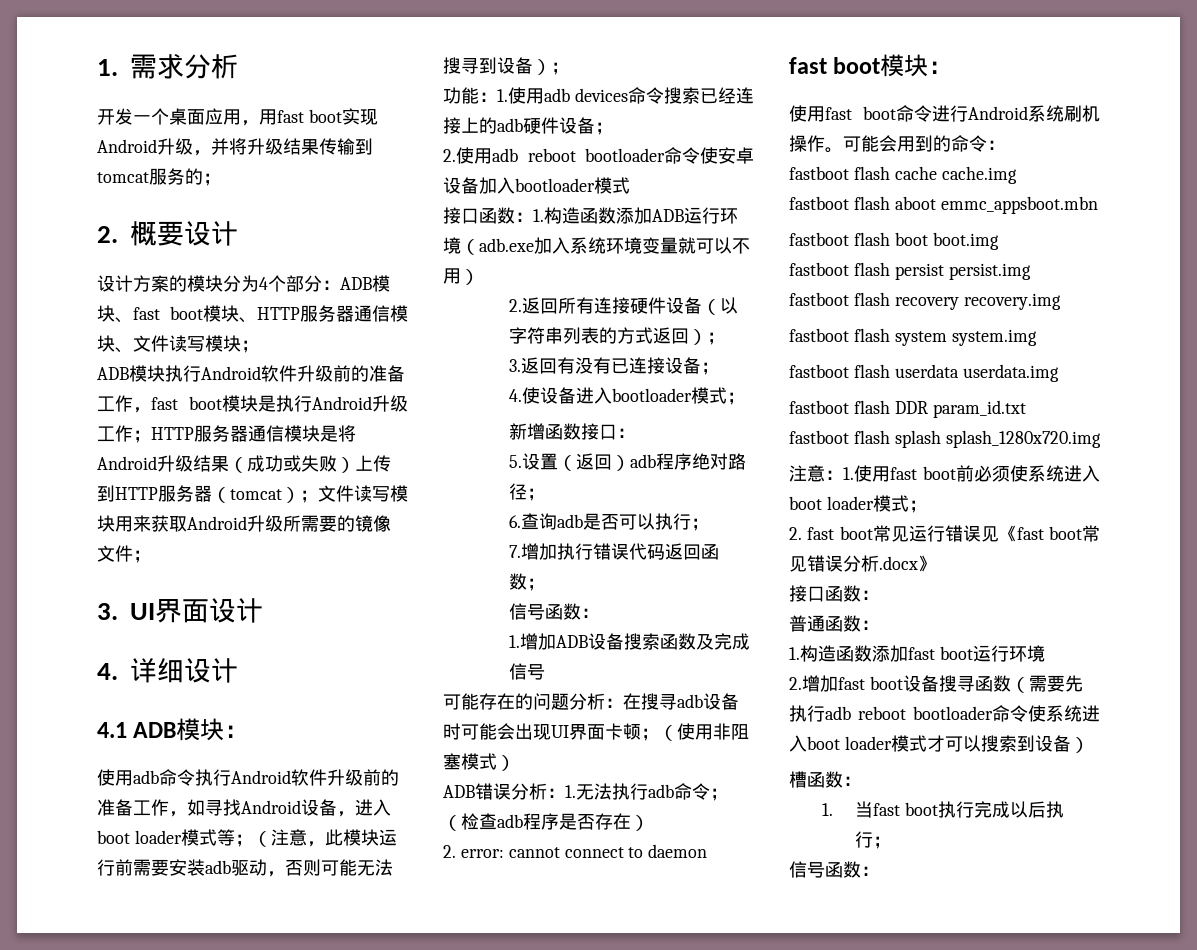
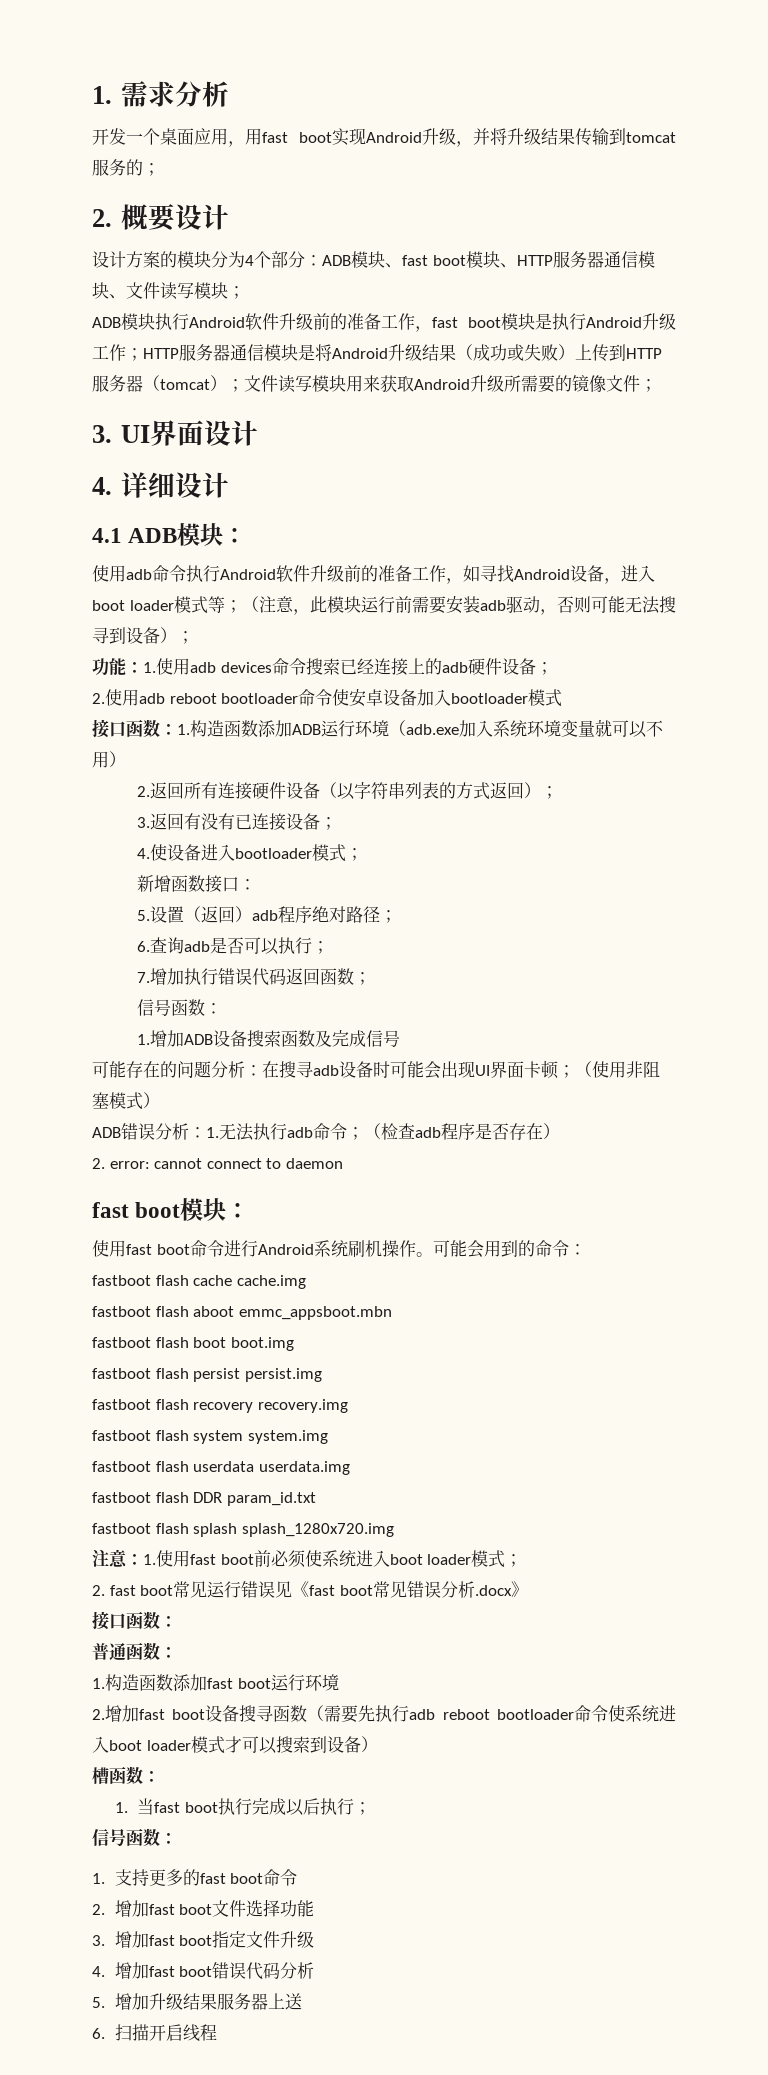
+ 1.支持更多的fast boot命令
+ 2.增加fast boot文件选择功能
+ 3.增加fast boot指定文件升级
+ 4.增加fast boot错误代码分析
+ 5.增加升级结果服务器上送
+ 6.扫描开启线程

